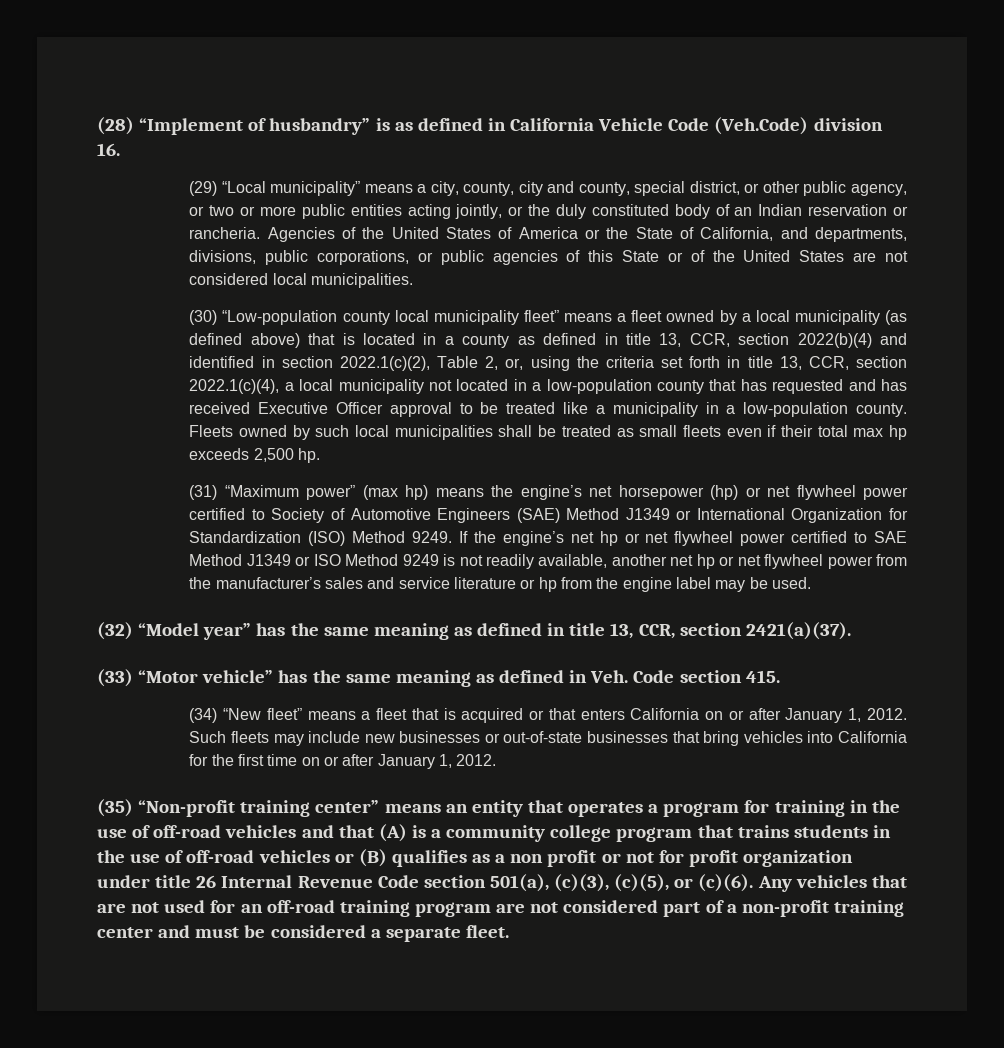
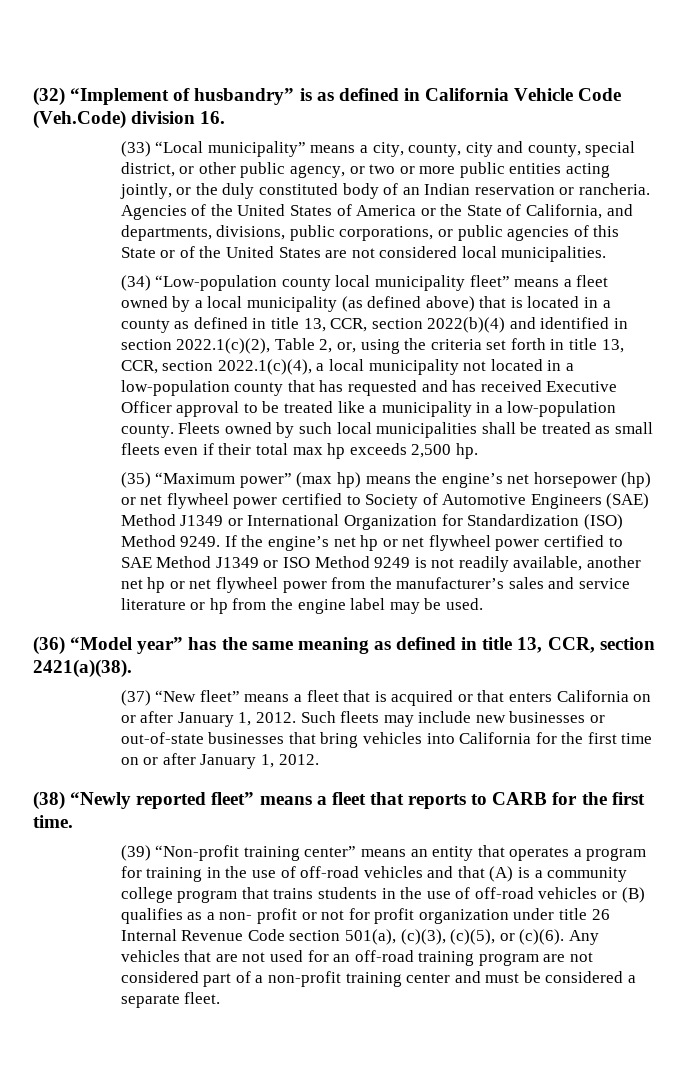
- (28) “Implement of husbandry” is as defined in California Vehicle Code (Veh.Code) division 16.
+ (32) “Implement of husbandry” is as defined in California Vehicle Code (Veh.Code) division 16.
- (29) “Local municipality” means a city, county, city and county, special district, or other public agency, or two or more public entities acting jointly, or the duly constituted body of an Indian reservation or rancheria.
+ (33) “Local municipality” means a city, county, city and county, special district, or other public agency, or two or more public entities acting jointly, or the duly constituted body of an Indian reservation or rancheria.
- (30) “Low-population county local municipality fleet” means a fleet owned by a local municipality (as defined above) that is located in a county as defined in title 13, CCR, section 2022(b)(4) and identified in section 2022.1(c)(2), Table 2, or, using the criteria set forth in title 13, CCR, section 2022.1(c)(4), a local municipality not located in a low-population county that has requested and has received Executive Officer approval to be treated like a municipality in a low-population county.
+ (34) “Low-population county local municipality fleet” means a fleet owned by a local municipality (as defined above) that is located in a county as defined in title 13, CCR, section 2022(b)(4) and identified in section 2022.1(c)(2), Table 2, or, using the criteria set forth in title 13, CCR, section 2022.1(c)(4), a local municipality not located in a low-population county that has requested and has received Executive Officer approval to be treated like a municipality in a low-population county.
- (31) “Maximum power” (max hp) means the engine’s net horsepower (hp) or net flywheel power certified to Society of Automotive Engineers (SAE) Method J1349 or International Organization for Standardization (ISO) Method 9249.
+ (35) “Maximum power” (max hp) means the engine’s net horsepower (hp) or net flywheel power certified to Society of Automotive Engineers (SAE) Method J1349 or International Organization for Standardization (ISO) Method 9249.
- (32) “Model year” has the same meaning as defined in title 13, CCR, section 2421(a)(37).
- (33) “Motor vehicle” has the same meaning as defined in Veh. Code section 415.
- (34) “New fleet” means a fleet that is acquired or that enters California on or after January 1, 2012.
+ (36) “Model year” has the same meaning as defined in title 13, CCR, section 2421(a)(38).
+ (37) “New fleet” means a fleet that is acquired or that enters California on or after January 1, 2012.
- (35) “Non-profit training center” means an entity that operates a program for training in the use of off-road vehicles and that (A) is a community college program that trains students in the use of off-road vehicles or (B) qualifies as a non profit or not for profit organization under title 26 Internal Revenue Code section 501(a), (c)(3), (c)(5), or (c)(6).
+ (38) “Newly reported fleet” means a fleet that reports to CARB for the first time.
+ (39) “Non-profit training center” means an entity that operates a program for training in the use of off-road vehicles and that (A) is a community college program that trains students in the use of off-road vehicles or (B) qualifies as a non- profit or not for profit organization under title 26 Internal Revenue Code section 501(a), (c)(3), (c)(5), or (c)(6).

